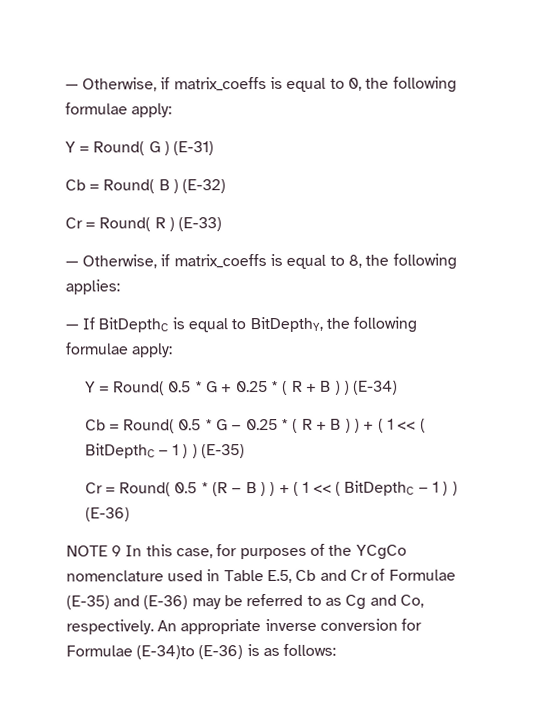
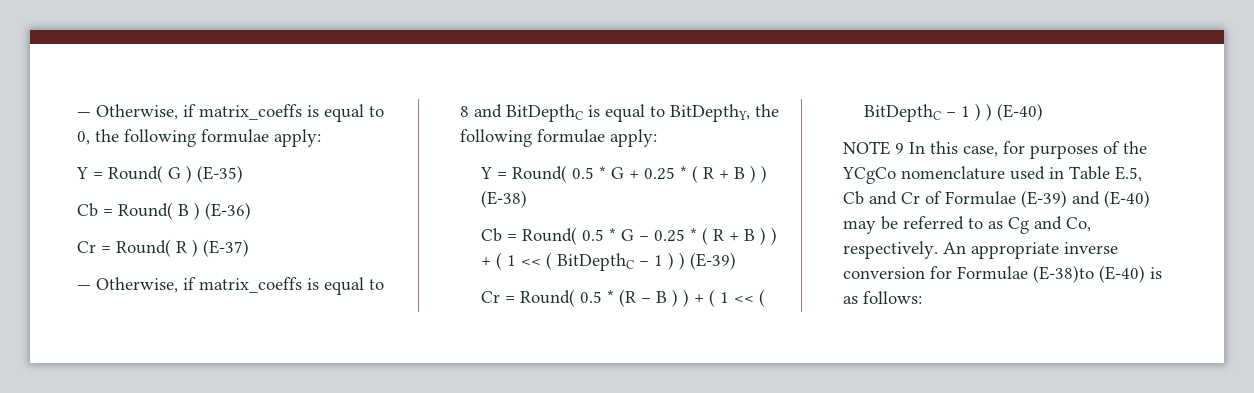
- Y = Round( G ) (E-31)
+ Y = Round( G ) (E-35)
- Cb = Round( B ) (E-32)
+ Cb = Round( B ) (E-36)
- Cr = Round( R ) (E-33)
- — Otherwise, if matrix_coeffs is equal to 8, the following applies:
- — If BitDepthC is equal to BitDepthY, the following formulae apply:
+ Cr = Round( R ) (E-37)
+ — Otherwise, if matrix_coeffs is equal to 8 and BitDepthC is equal to BitDepthY, the following formulae apply:
- Y = Round( 0.5 * G + 0.25 * ( R + B ) ) (E-34)
+ Y = Round( 0.5 * G + 0.25 * ( R + B ) ) (E-38)
- Cb = Round( 0.5 * G − 0.25 * ( R + B ) ) + ( 1 << ( BitDepthC − 1 ) ) (E-35)
+ Cb = Round( 0.5 * G − 0.25 * ( R + B ) ) + ( 1 << ( BitDepthC − 1 ) ) (E-39)
- Cr = Round( 0.5 * (R − B ) ) + ( 1 << ( BitDepthC − 1 ) ) (E-36)
+ Cr = Round( 0.5 * (R − B ) ) + ( 1 << ( BitDepthC − 1 ) ) (E-40)
- NOTE 9 In this case, for purposes of the YCgCo nomenclature used in Table E.5, Cb and Cr of Formulae (E-35) and (E-36) may be referred to as Cg and Co, respectively.
+ NOTE 9 In this case, for purposes of the YCgCo nomenclature used in Table E.5, Cb and Cr of Formulae (E-39) and (E-40) may be referred to as Cg and Co, respectively.
- An appropriate inverse conversion for Formulae (E-34)to (E-36) is as follows:
+ An appropriate inverse conversion for Formulae (E-38)to (E-40) is as follows:

